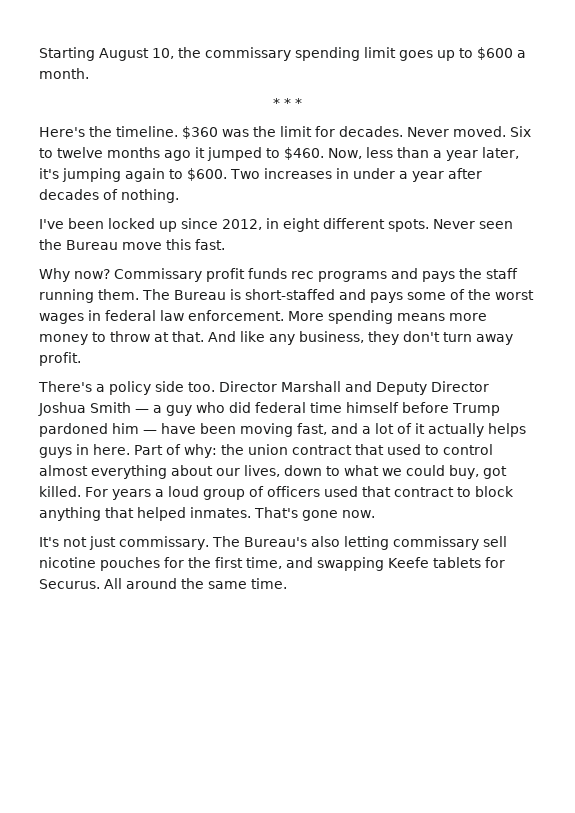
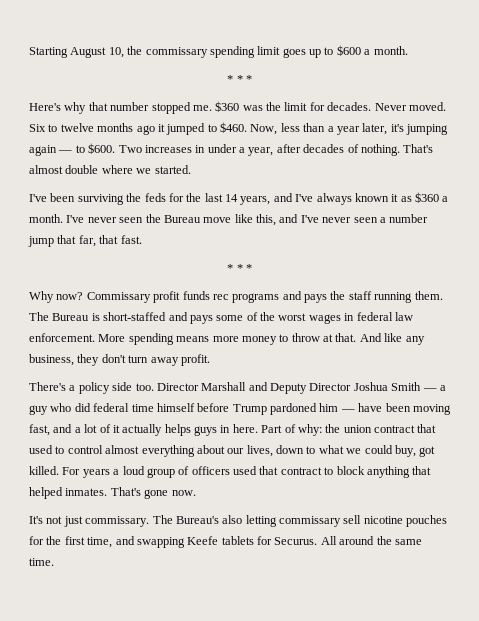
- Here's the timeline.
+ Here's why that number stopped me.
- Now, less than a year later, it's jumping again to $600.
+ Now, less than a year later, it's jumping again — to $600.
- Two increases in under a year after decades of nothing.
- I've been locked up since 2012, in eight different spots. Never seen the Bureau move this fast.
+ Two increases in under a year, after decades of nothing. That's almost double where we started.
+ I've been surviving the feds for the last 14 years, and I've always known it as $360 a month. I've never seen the Bureau move like this, and I've never seen a number jump that far, that fast.
+ * * *

